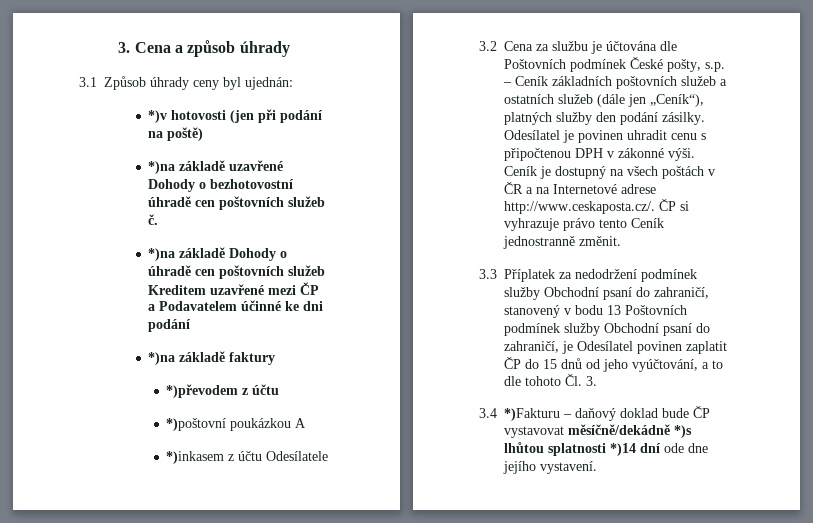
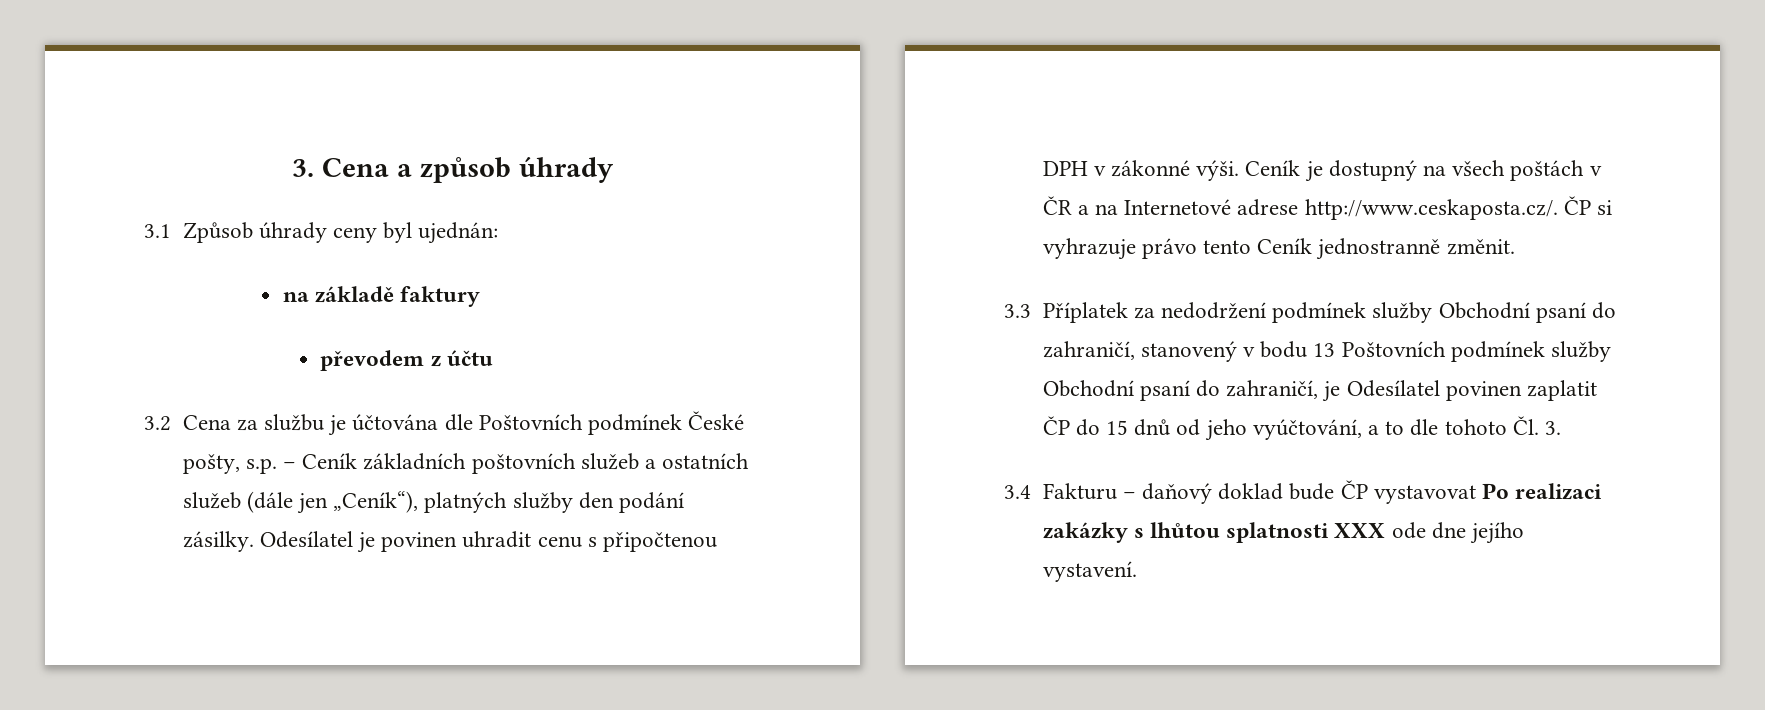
- *)v hotovosti (jen při podání na poště)
- *)na základě uzavřené Dohody o bezhotovostní úhradě cen poštovních služeb č.
- *)na základě Dohody o úhradě cen poštovních služeb Kreditem uzavřené mezi ČP a Podavatelem účinné ke dni podání
- *)na základě faktury
+ na základě faktury
- *)převodem z účtu
- *)poštovní poukázkou A
- *)inkasem z účtu Odesílatele
+ převodem z účtu
- 3.4 *)Fakturu – daňový doklad bude ČP vystavovat měsíčně/dekádně *)s lhůtou splatnosti *)14 dní ode dne jejího vystavení.
+ 3.4 Fakturu – daňový doklad bude ČP vystavovat Po realizaci zakázky s lhůtou splatnosti XXX ode dne jejího vystavení.

